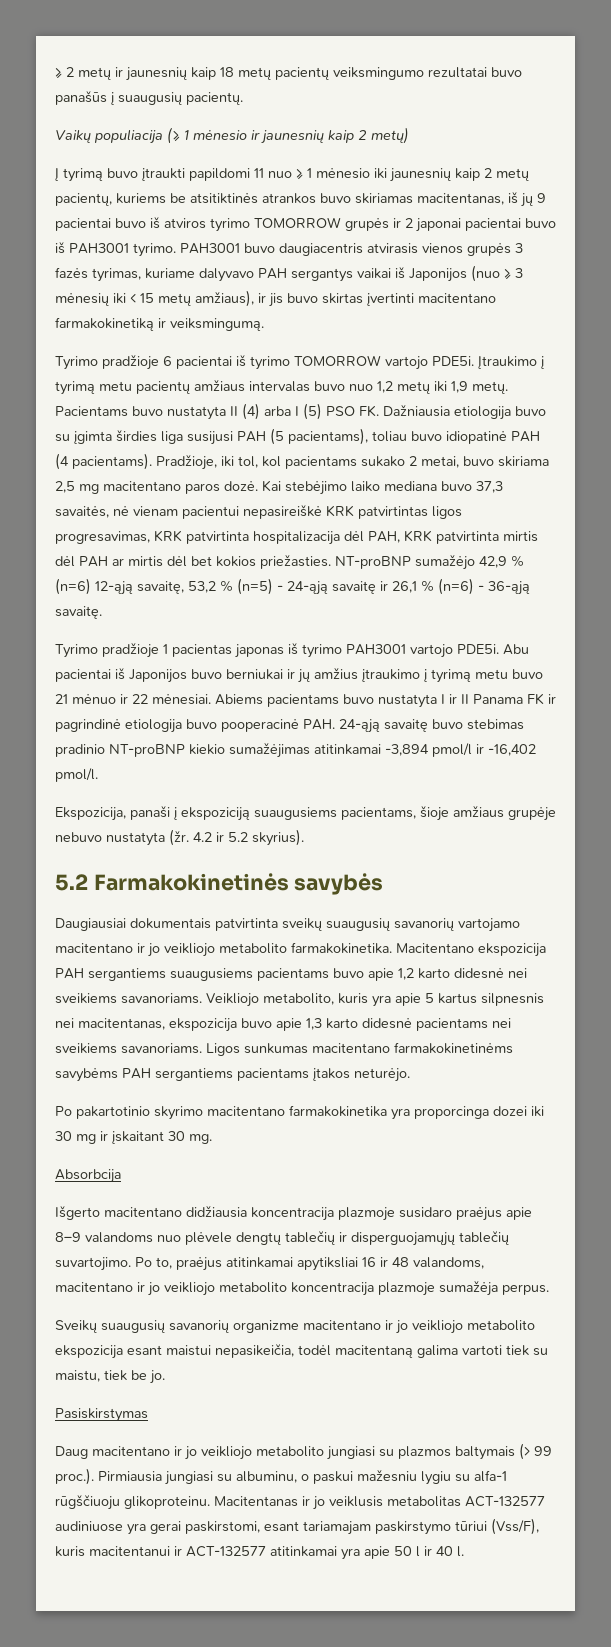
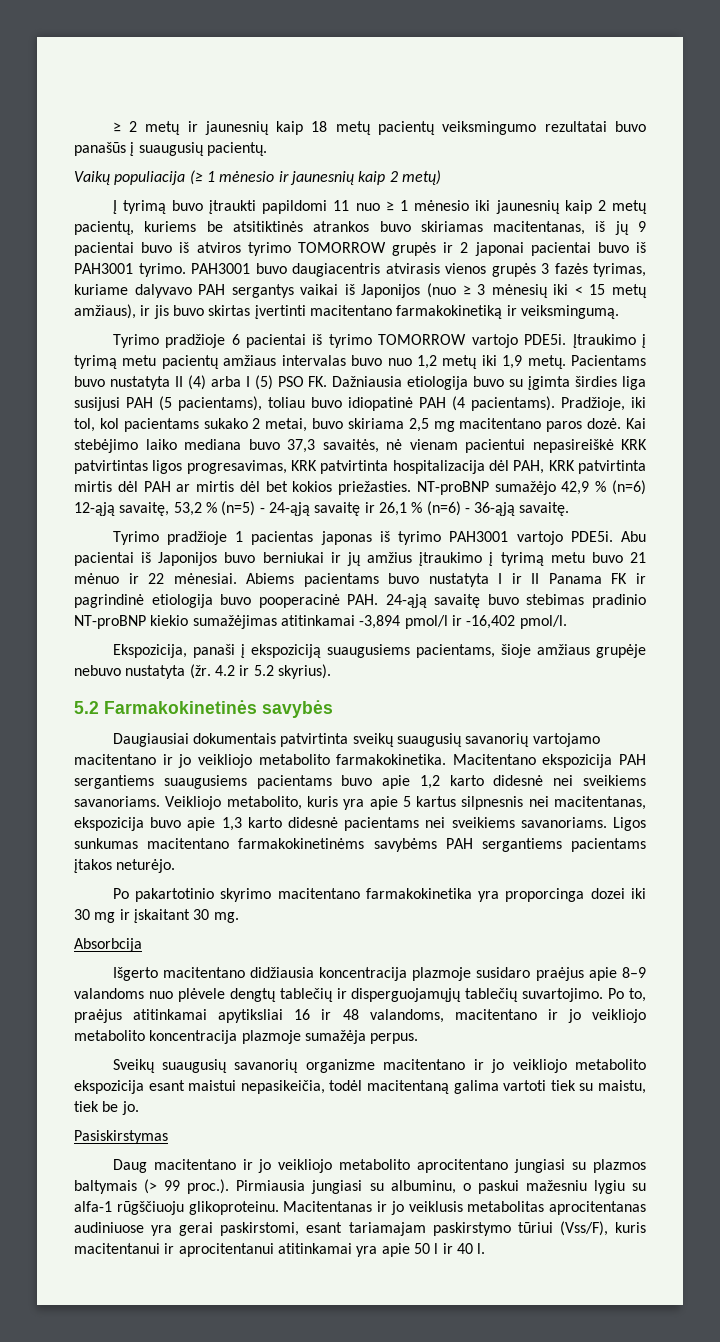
- Daug macitentano ir jo veikliojo metabolito jungiasi su plazmos baltymais (> 99 proc.). Pirmiausia jungiasi su albuminu, o paskui mažesniu lygiu su alfa-1 rūgščiuoju glikoproteinu.
+ Daug macitentano ir jo veikliojo metabolito aprocitentano jungiasi su plazmos baltymais (> 99 proc.). Pirmiausia jungiasi su albuminu, o paskui mažesniu lygiu su alfa-1 rūgščiuoju glikoproteinu.
- Macitentanas ir jo veiklusis metabolitas ACT-132577 audiniuose yra gerai paskirstomi, esant tariamajam paskirstymo tūriui (Vss/F), kuris macitentanui ir ACT-132577 atitinkamai yra apie 50 l ir 40 l.
+ Macitentanas ir jo veiklusis metabolitas aprocitentanas audiniuose yra gerai paskirstomi, esant tariamajam paskirstymo tūriui (Vss/F), kuris macitentanui ir aprocitentanui atitinkamai yra apie 50 l ir 40 l.

